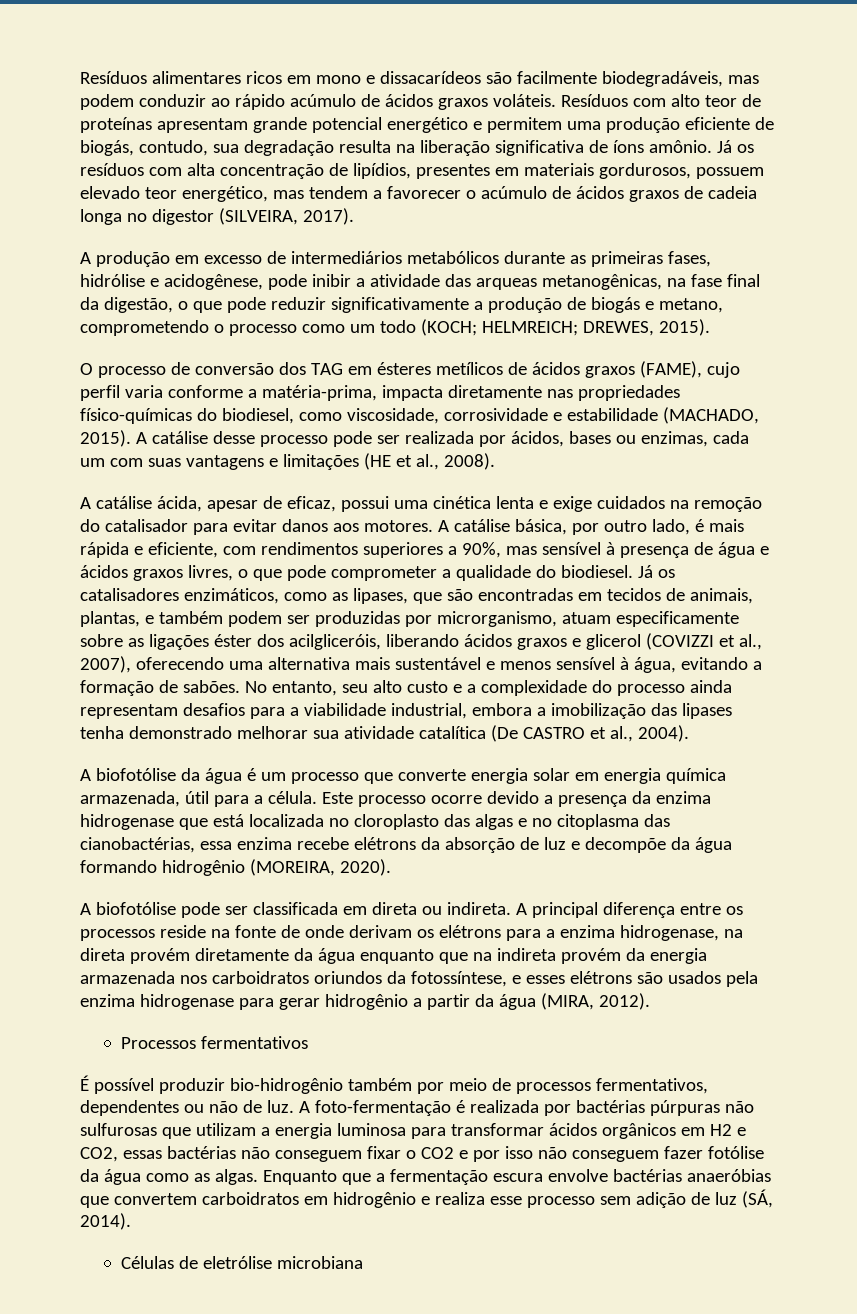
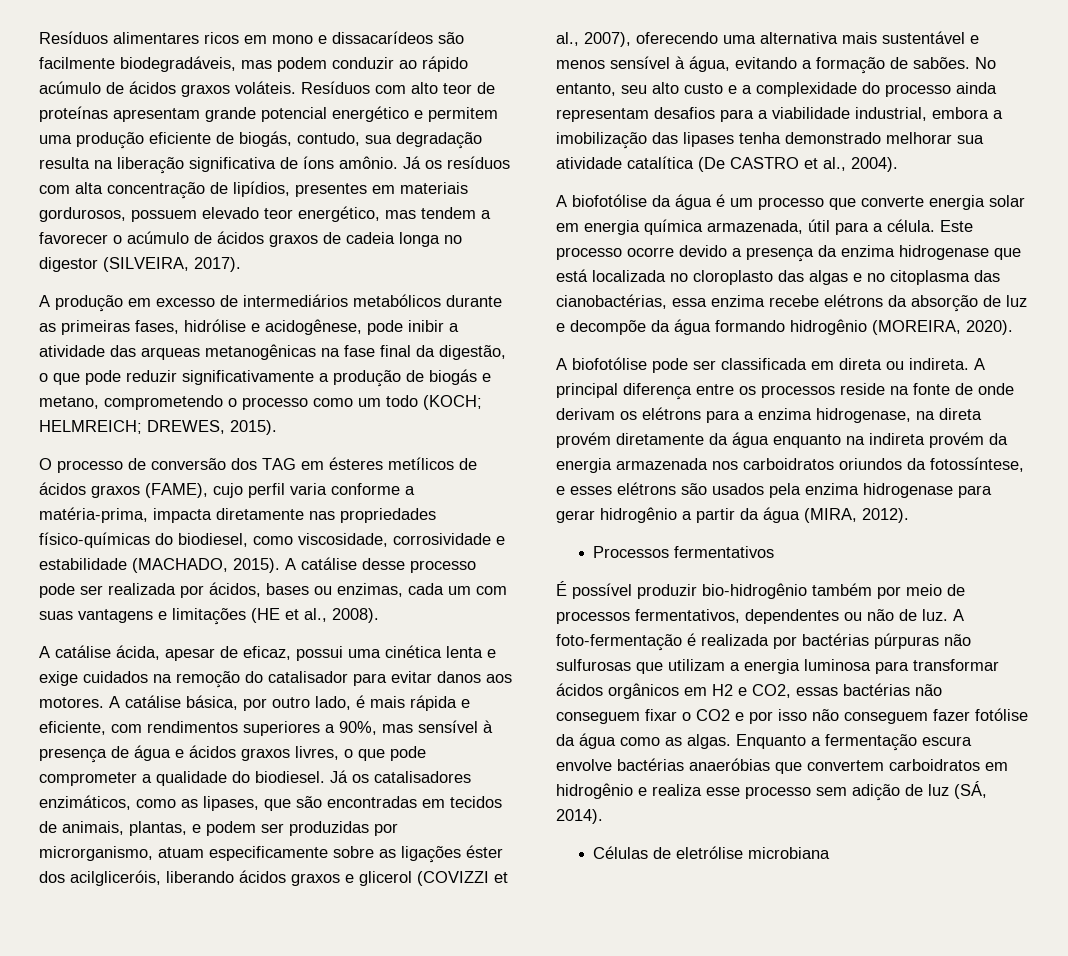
- A produção em excesso de intermediários metabólicos durante as primeiras fases, hidrólise e acidogênese, pode inibir a atividade das arqueas metanogênicas, na fase final da digestão, o que pode reduzir significativamente a produção de biogás e metano, comprometendo o processo como um todo (KOCH; HELMREICH; DREWES, 2015).
+ A produção em excesso de intermediários metabólicos durante as primeiras fases, hidrólise e acidogênese, pode inibir a atividade das arqueas metanogênicas na fase final da digestão, o que pode reduzir significativamente a produção de biogás e metano, comprometendo o processo como um todo (KOCH; HELMREICH; DREWES, 2015).
- Já os catalisadores enzimáticos, como as lipases, que são encontradas em tecidos de animais, plantas, e também podem ser produzidas por microrganismo, atuam especificamente sobre as ligações éster dos acilgliceróis, liberando ácidos graxos e glicerol (COVIZZI et al., 2007), oferecendo uma alternativa mais sustentável e menos sensível à água, evitando a formação de sabões.
+ Já os catalisadores enzimáticos, como as lipases, que são encontradas em tecidos de animais, plantas, e podem ser produzidas por microrganismo, atuam especificamente sobre as ligações éster dos acilgliceróis, liberando ácidos graxos e glicerol (COVIZZI et al., 2007), oferecendo uma alternativa mais sustentável e menos sensível à água, evitando a formação de sabões.
- A principal diferença entre os processos reside na fonte de onde derivam os elétrons para a enzima hidrogenase, na direta provém diretamente da água enquanto que na indireta provém da energia armazenada nos carboidratos oriundos da fotossíntese, e esses elétrons são usados pela enzima hidrogenase para gerar hidrogênio a partir da água (MIRA, 2012).
+ A principal diferença entre os processos reside na fonte de onde derivam os elétrons para a enzima hidrogenase, na direta provém diretamente da água enquanto na indireta provém da energia armazenada nos carboidratos oriundos da fotossíntese, e esses elétrons são usados pela enzima hidrogenase para gerar hidrogênio a partir da água (MIRA, 2012).
- Enquanto que a fermentação escura envolve bactérias anaeróbias que convertem carboidratos em hidrogênio e realiza esse processo sem adição de luz (SÁ, 2014).
+ Enquanto a fermentação escura envolve bactérias anaeróbias que convertem carboidratos em hidrogênio e realiza esse processo sem adição de luz (SÁ, 2014).

